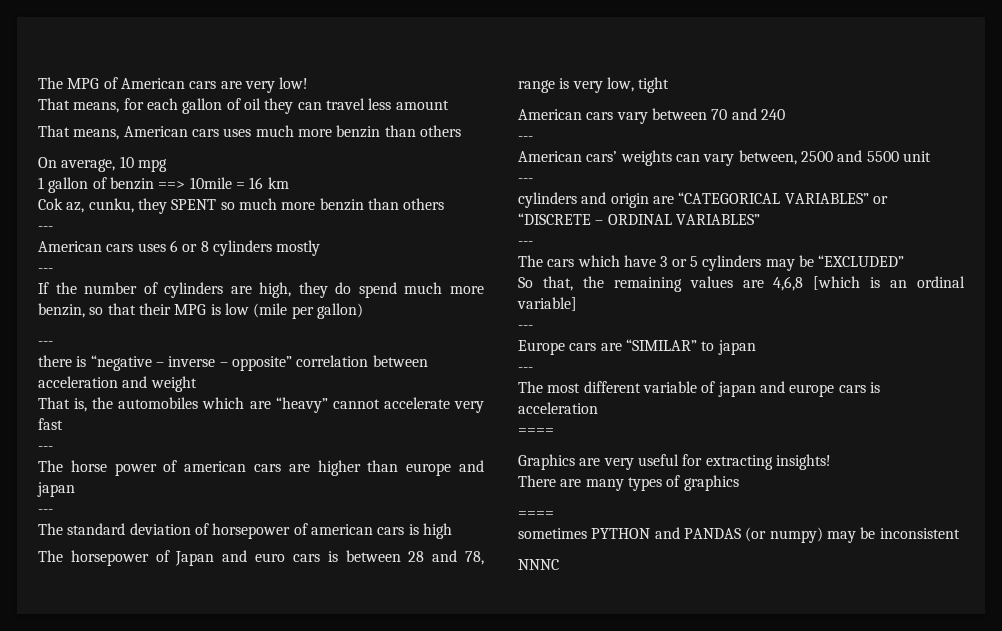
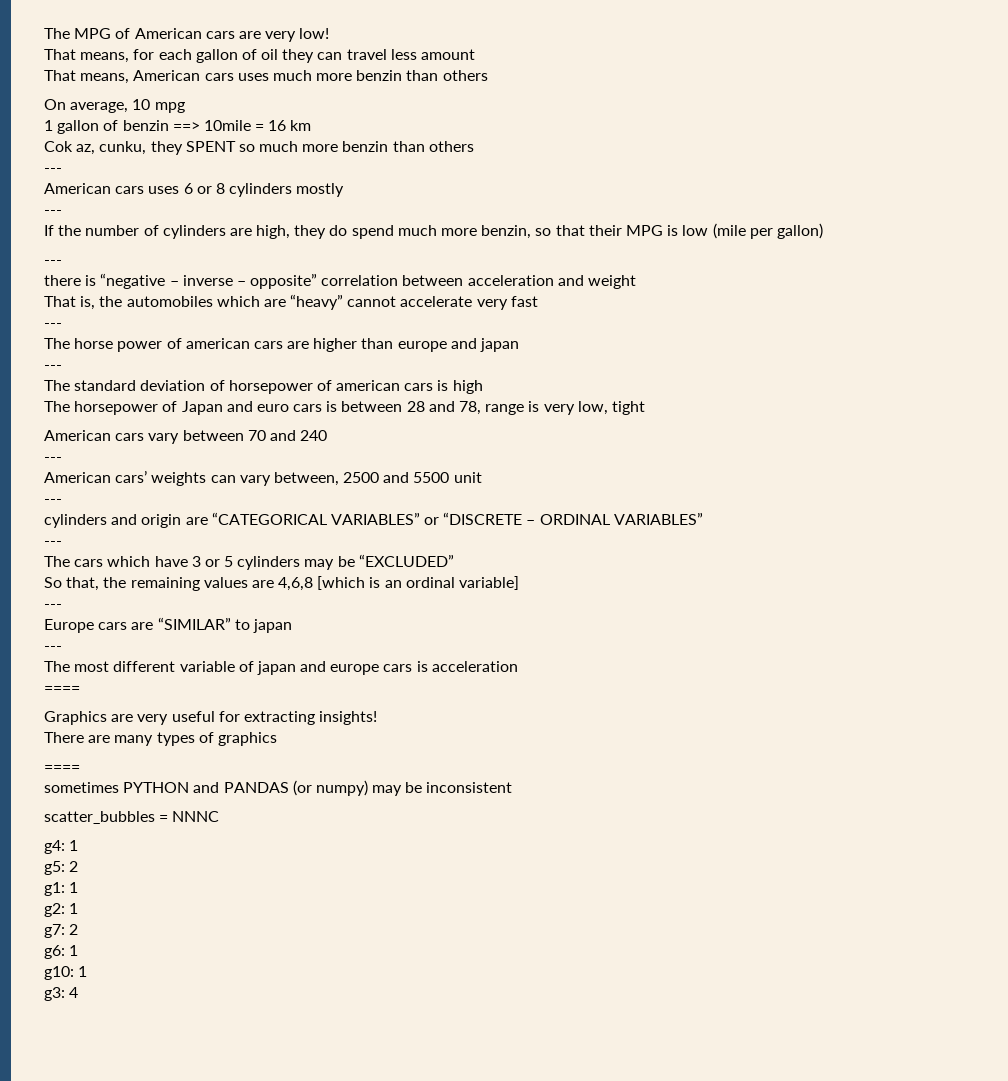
- NNNC
+ scatter_bubbles = NNNC
+ g4: 1
+ g5: 2
+ g1: 1
+ g2: 1
+ g7: 2
+ g6: 1
+ g10: 1
+ g3: 4

